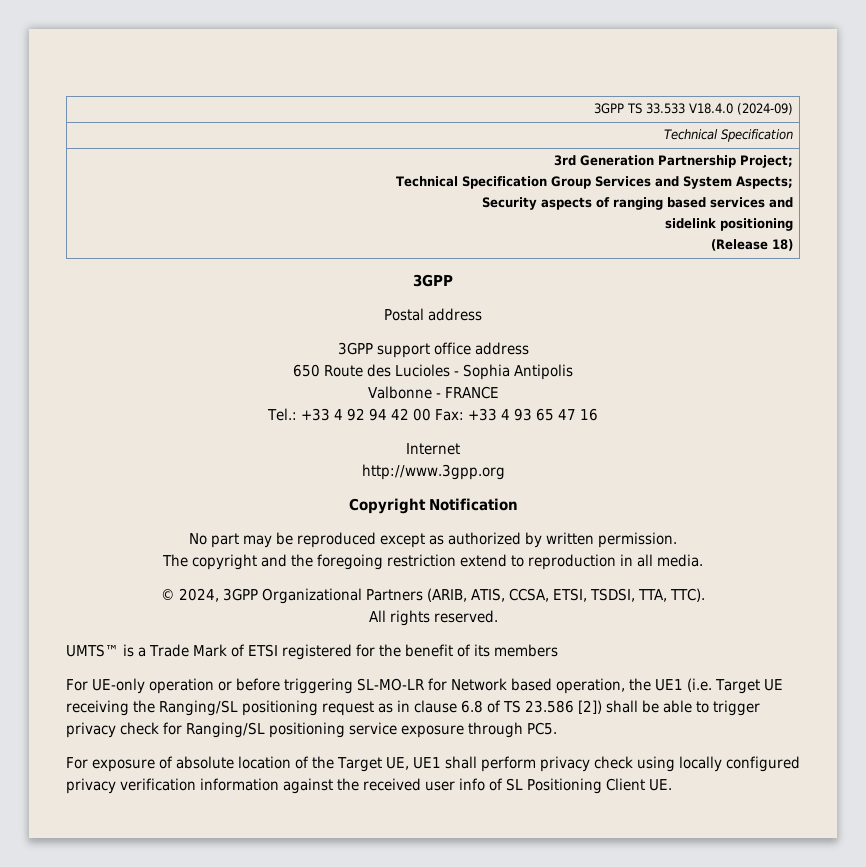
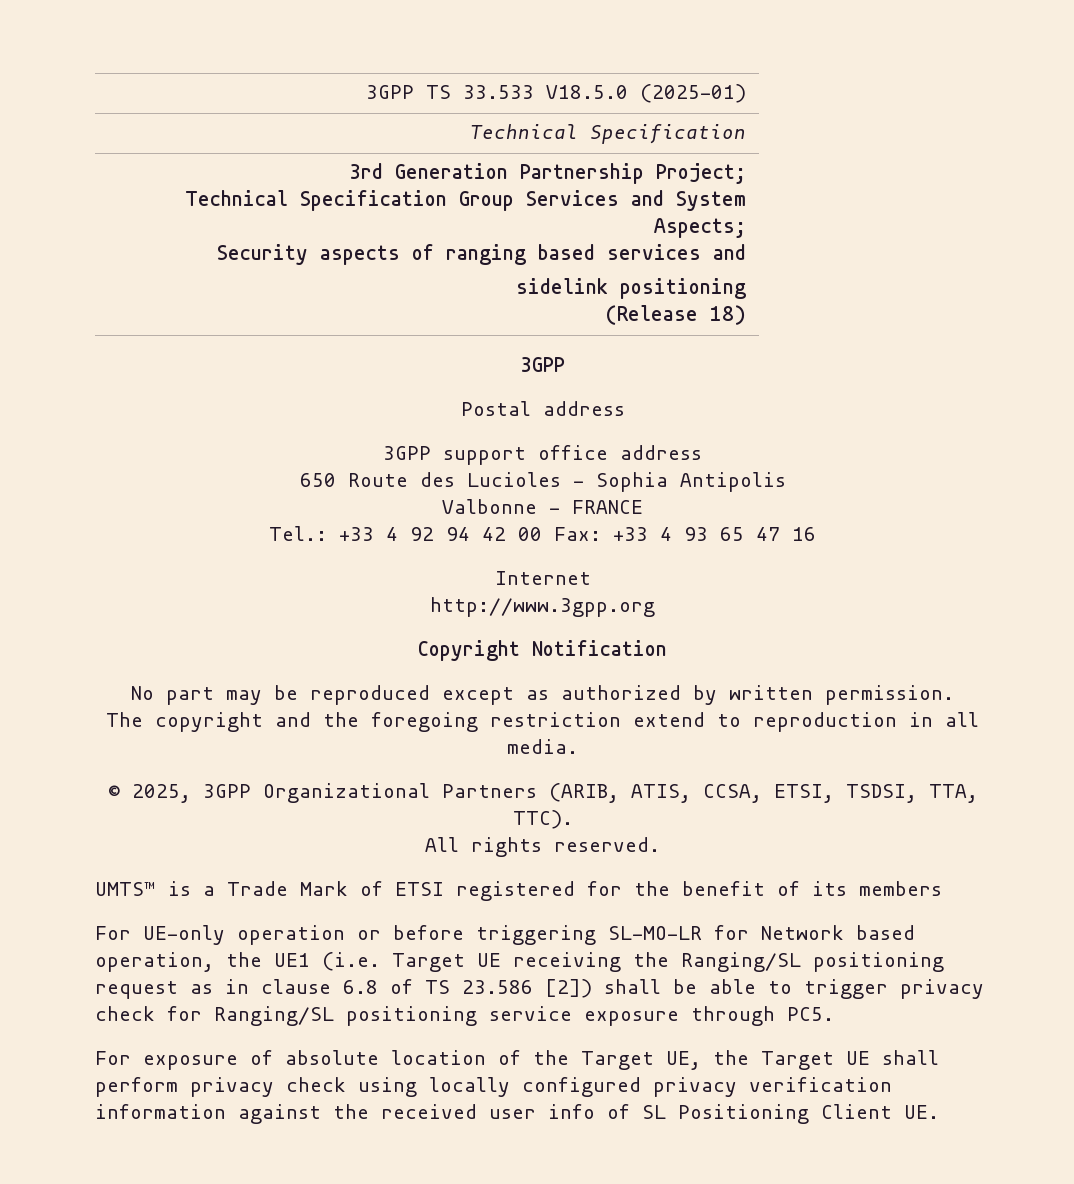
- 3GPP TS 33.533 V18.4.0 (2024-09)
+ 3GPP TS 33.533 V18.5.0 (2025-01)
- © 2024, 3GPP Organizational Partners (ARIB, ATIS, CCSA, ETSI, TSDSI, TTA, TTC).
+ © 2025, 3GPP Organizational Partners (ARIB, ATIS, CCSA, ETSI, TSDSI, TTA, TTC).
- For exposure of absolute location of the Target UE, UE1 shall perform privacy check using locally configured privacy verification information against the received user info of SL Positioning Client UE.
+ For exposure of absolute location of the Target UE, the Target UE shall perform privacy check using locally configured privacy verification information against the received user info of SL Positioning Client UE.

